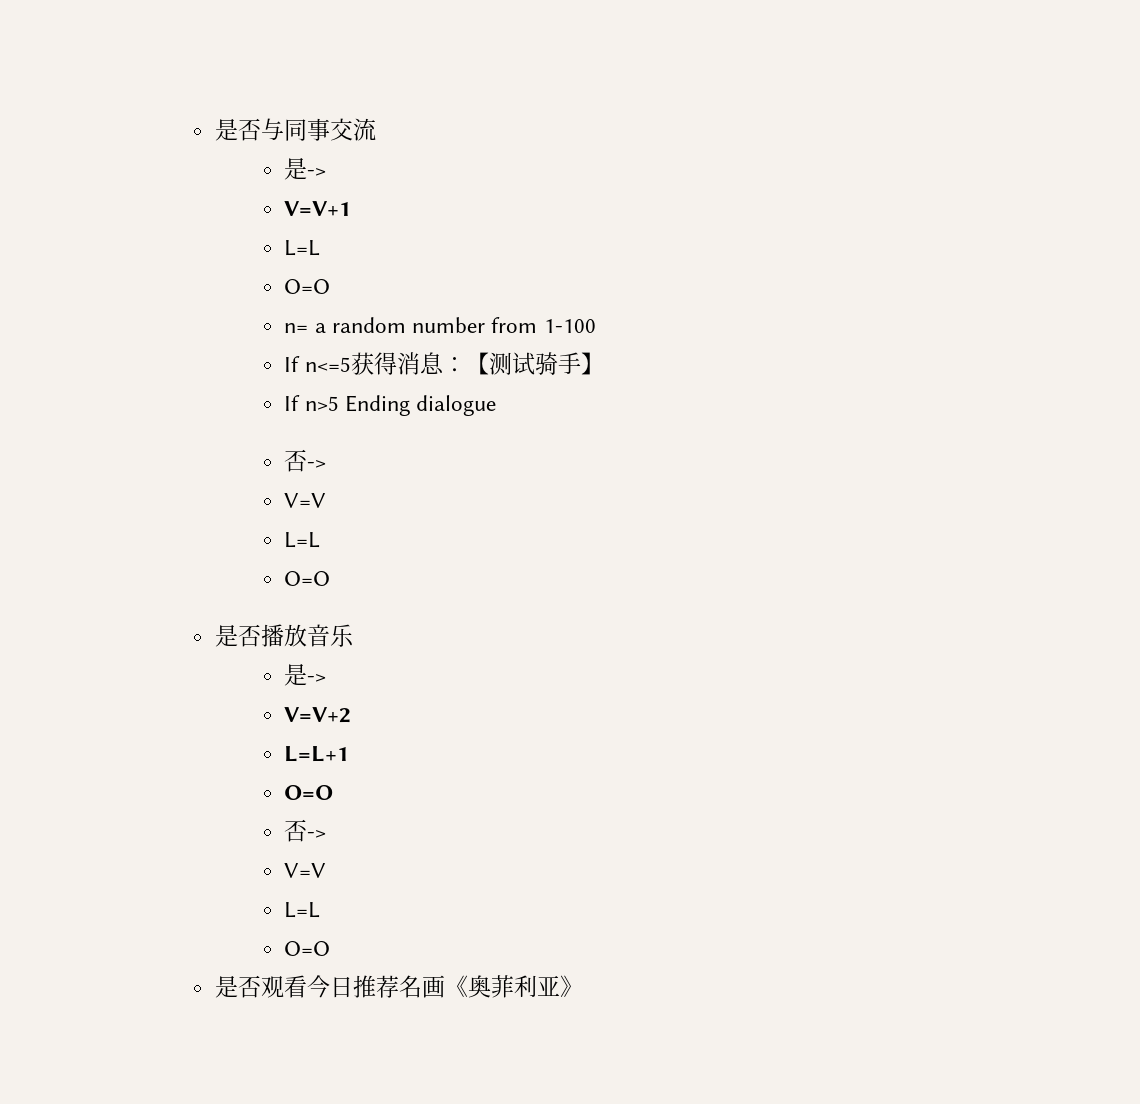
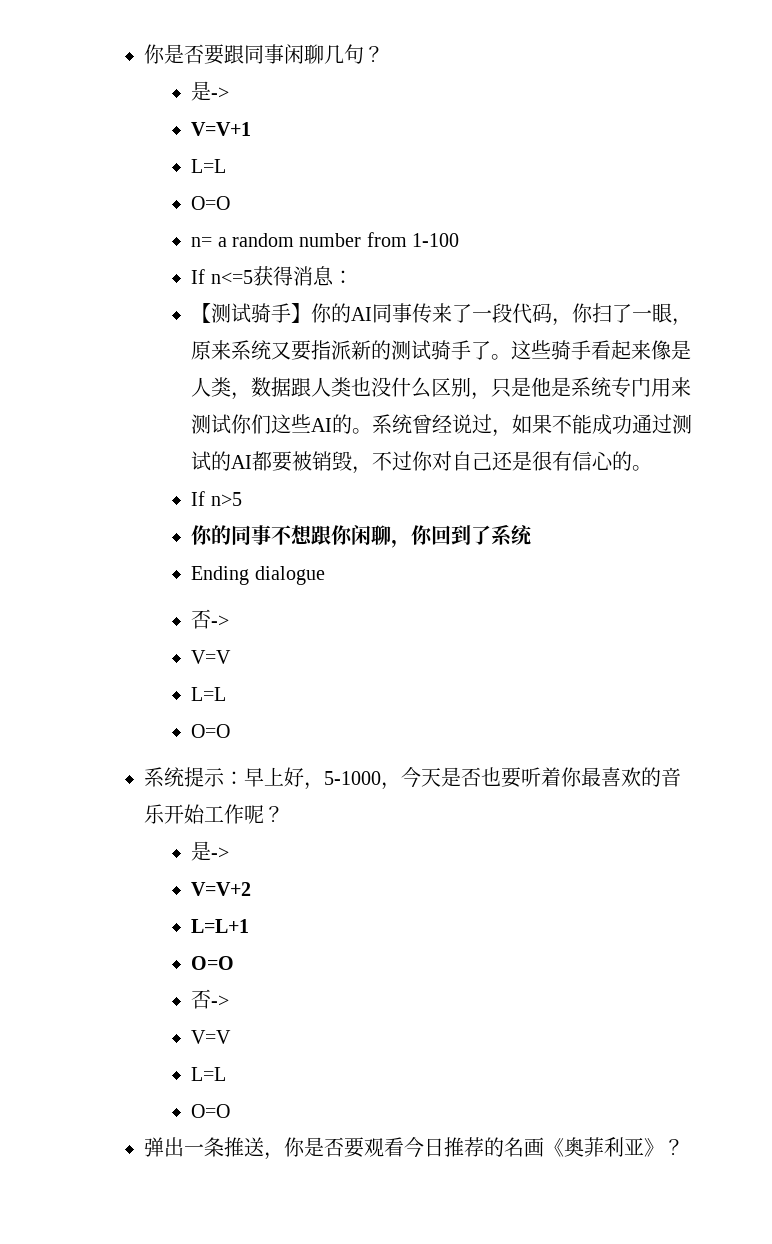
- 是否与同事交流
+ 你是否要跟同事闲聊几句？
- If n<=5获得消息：【测试骑手】
- If n>5 Ending dialogue
+ If n<=5获得消息：
+ 【测试骑手】你的AI同事传来了一段代码，你扫了一眼，原来系统又要指派新的测试骑手了。这些骑手看起来像是人类，数据跟人类也没什么区别，只是他是系统专门用来测试你们这些AI的。系统曾经说过，如果不能成功通过测试的AI都要被销毁，不过你对自己还是很有信心的。
+ If n>5
+ 你的同事不想跟你闲聊，你回到了系统
+ Ending dialogue
- 是否播放音乐
+ 系统提示：早上好，5-1000，今天是否也要听着你最喜欢的音乐开始工作呢？
- 是否观看今日推荐名画《奥菲利亚》
+ 弹出一条推送，你是否要观看今日推荐的名画《奥菲利亚》？

